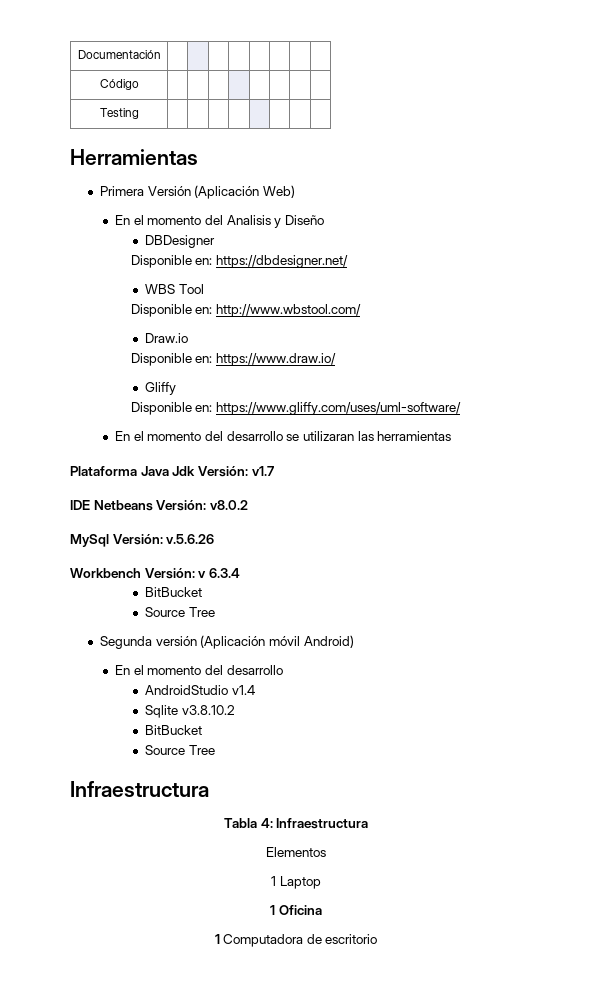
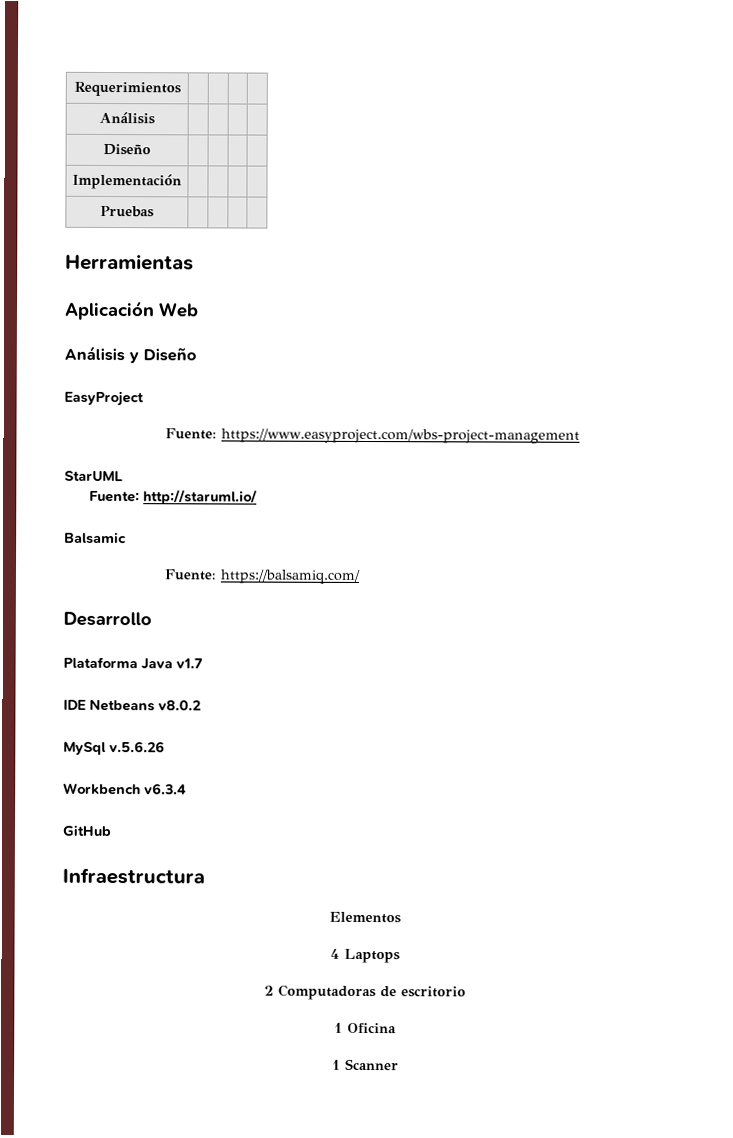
- Documentación | | | | | | | |
- Código | | | | | | | |
- Testing | | | | | | | |
+ Requerimientos | | | |
+ Análisis | | | |
+ Diseño | | | |
+ Implementación | | | |
+ Pruebas | | | |
  Herramientas
- Primera Versión (Aplicación Web)
- En el momento del Analisis y Diseño
- DBDesigner
- Disponible en: https://dbdesigner.net/
- WBS Tool
- Disponible en: http://www.wbstool.com/
- Draw.io
- Disponible en: https://www.draw.io/
- Gliffy
- Disponible en: https://www.gliffy.com/uses/uml-software/
- En el momento del desarrollo se utilizaran las herramientas
+ Aplicación Web
+ Análisis y Diseño
+ EasyProject
+ Fuente: https://www.easyproject.com/wbs-project-management
+ StarUML
+ Fuente: http://staruml.io/
+ Balsamic
+ Fuente: https://balsamiq.com/
+ Desarrollo
- Plataforma Java Jdk Versión: v1.7
+ Plataforma Java v1.7
- IDE Netbeans Versión: v8.0.2
+ IDE Netbeans v8.0.2
- MySql Versión: v.5.6.26
+ MySql v.5.6.26
- Workbench Versión: v 6.3.4
- BitBucket
- Source Tree
- Segunda versión (Aplicación móvil Android)
- En el momento del desarrollo
- AndroidStudio v1.4
- Sqlite v3.8.10.2
- BitBucket
- Source Tree
+ Workbench v6.3.4
+ GitHub
  Infraestructura
- Tabla 4: Infraestructura
  Elementos
- 1 Laptop
+ 4 Laptops
+ 2 Computadoras de escritorio
- 1 Computadora de escritorio
+ 1 Scanner

